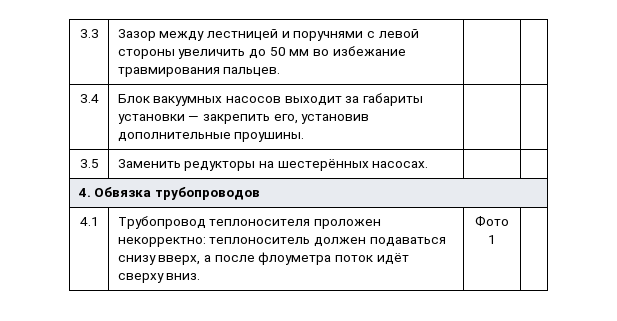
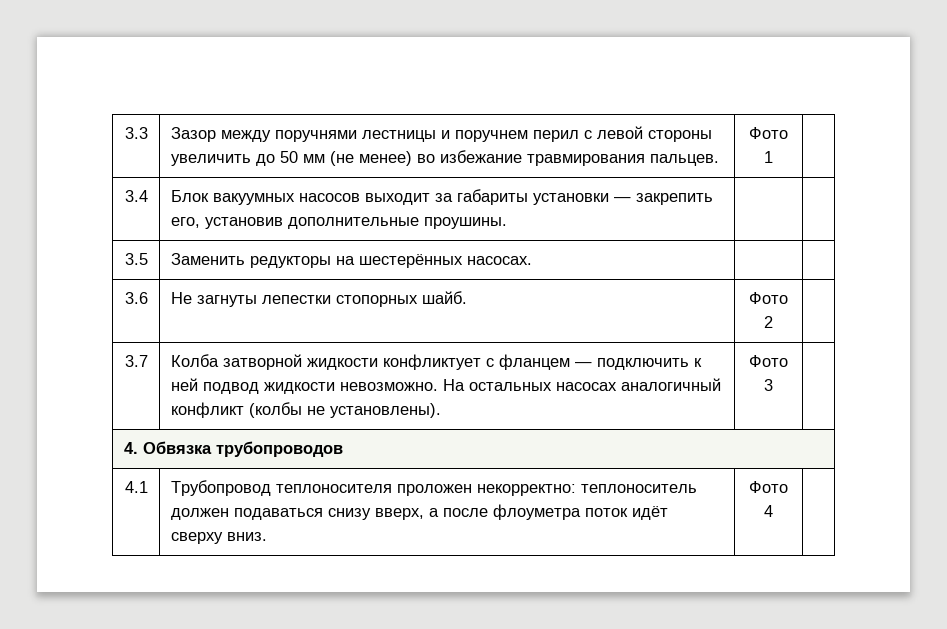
- 3.3 | Зазор между лестницей и поручнями с левой стороны увеличить до 50 мм во избежание травмирования пальцев. | |
+ 3.3 | Зазор между поручнями лестницы и поручнем перил с левой стороны увеличить до 50 мм (не менее) во избежание травмирования пальцев. | Фото 1 |
+ 3.6 | Не загнуты лепестки стопорных шайб. | Фото 2 |
+ 3.7 | Колба затворной жидкости конфликтует с фланцем — подключить к ней подвод жидкости невозможно. На остальных насосах аналогичный конфликт (колбы не установлены). | Фото 3 |
- 4.1 | Трубопровод теплоносителя проложен некорректно: теплоноситель должен подаваться снизу вверх, а после флоуметра поток идёт сверху вниз. | Фото 1 |
+ 4.1 | Трубопровод теплоносителя проложен некорректно: теплоноситель должен подаваться снизу вверх, а после флоуметра поток идёт сверху вниз. | Фото 4 |

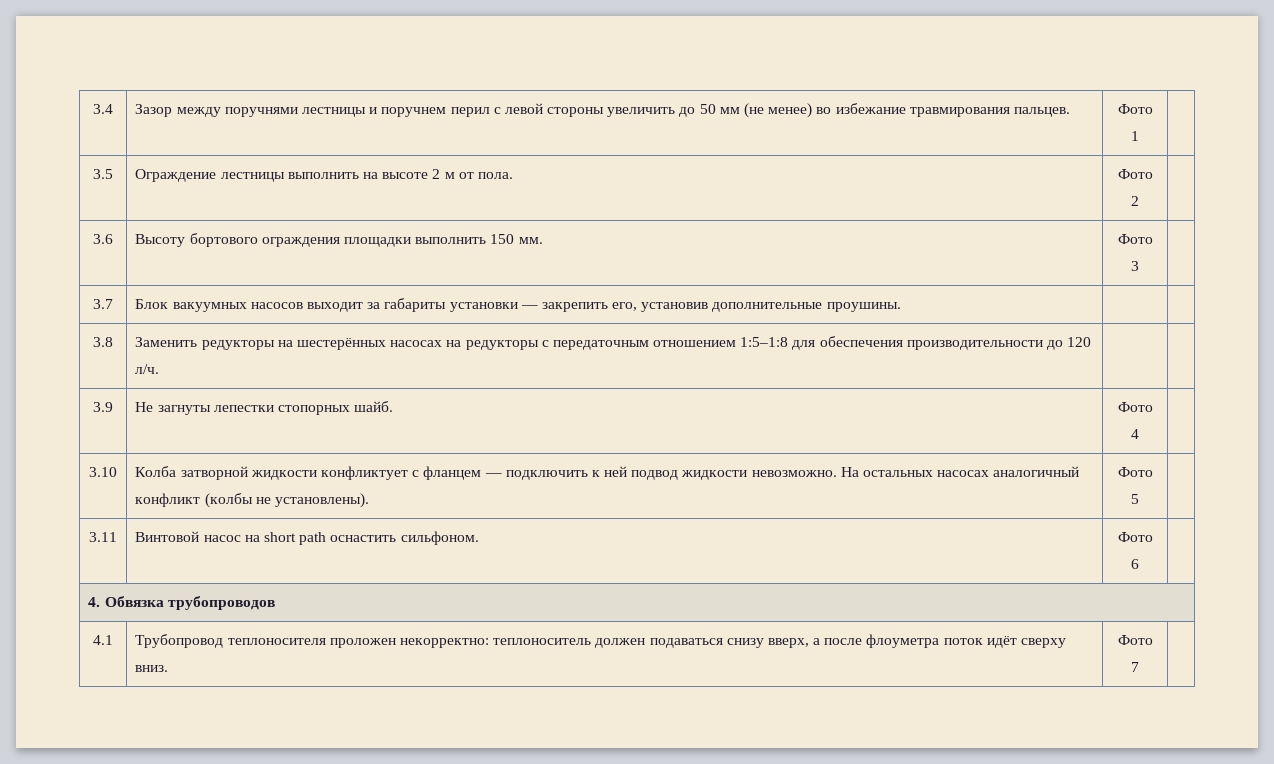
- 3.3 | Зазор между поручнями лестницы и поручнем перил с левой стороны увеличить до 50 мм (не менее) во избежание травмирования пальцев. | Фото 1 |
+ 3.4 | Зазор между поручнями лестницы и поручнем перил с левой стороны увеличить до 50 мм (не менее) во избежание травмирования пальцев. | Фото 1 |
- 3.4 | Блок вакуумных насосов выходит за габариты установки — закрепить его, установив дополнительные проушины. | |
+ 3.5 | Ограждение лестницы выполнить на высоте 2 м от пола. | Фото 2 |
+ 3.6 | Высоту бортового ограждения площадки выполнить 150 мм. | Фото 3 |
+ 3.7 | Блок вакуумных насосов выходит за габариты установки — закрепить его, установив дополнительные проушины. | |
- 3.5 | Заменить редукторы на шестерённых насосах. | |
- 3.6 | Не загнуты лепестки стопорных шайб. | Фото 2 |
- 3.7 | Колба затворной жидкости конфликтует с фланцем — подключить к ней подвод жидкости невозможно. На остальных насосах аналогичный конфликт (колбы не установлены). | Фото 3 |
+ 3.8 | Заменить редукторы на шестерённых насосах на редукторы с передаточным отношением 1:5–1:8 для обеспечения производительности до 120 л/ч. | |
+ 3.9 | Не загнуты лепестки стопорных шайб. | Фото 4 |
+ 3.10 | Колба затворной жидкости конфликтует с фланцем — подключить к ней подвод жидкости невозможно. На остальных насосах аналогичный конфликт (колбы не установлены). | Фото 5 |
+ 3.11 | Винтовой насос на short path оснастить сильфоном. | Фото 6 |
- 4.1 | Трубопровод теплоносителя проложен некорректно: теплоноситель должен подаваться снизу вверх, а после флоуметра поток идёт сверху вниз. | Фото 4 |
+ 4.1 | Трубопровод теплоносителя проложен некорректно: теплоноситель должен подаваться снизу вверх, а после флоуметра поток идёт сверху вниз. | Фото 7 |

